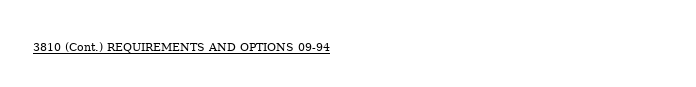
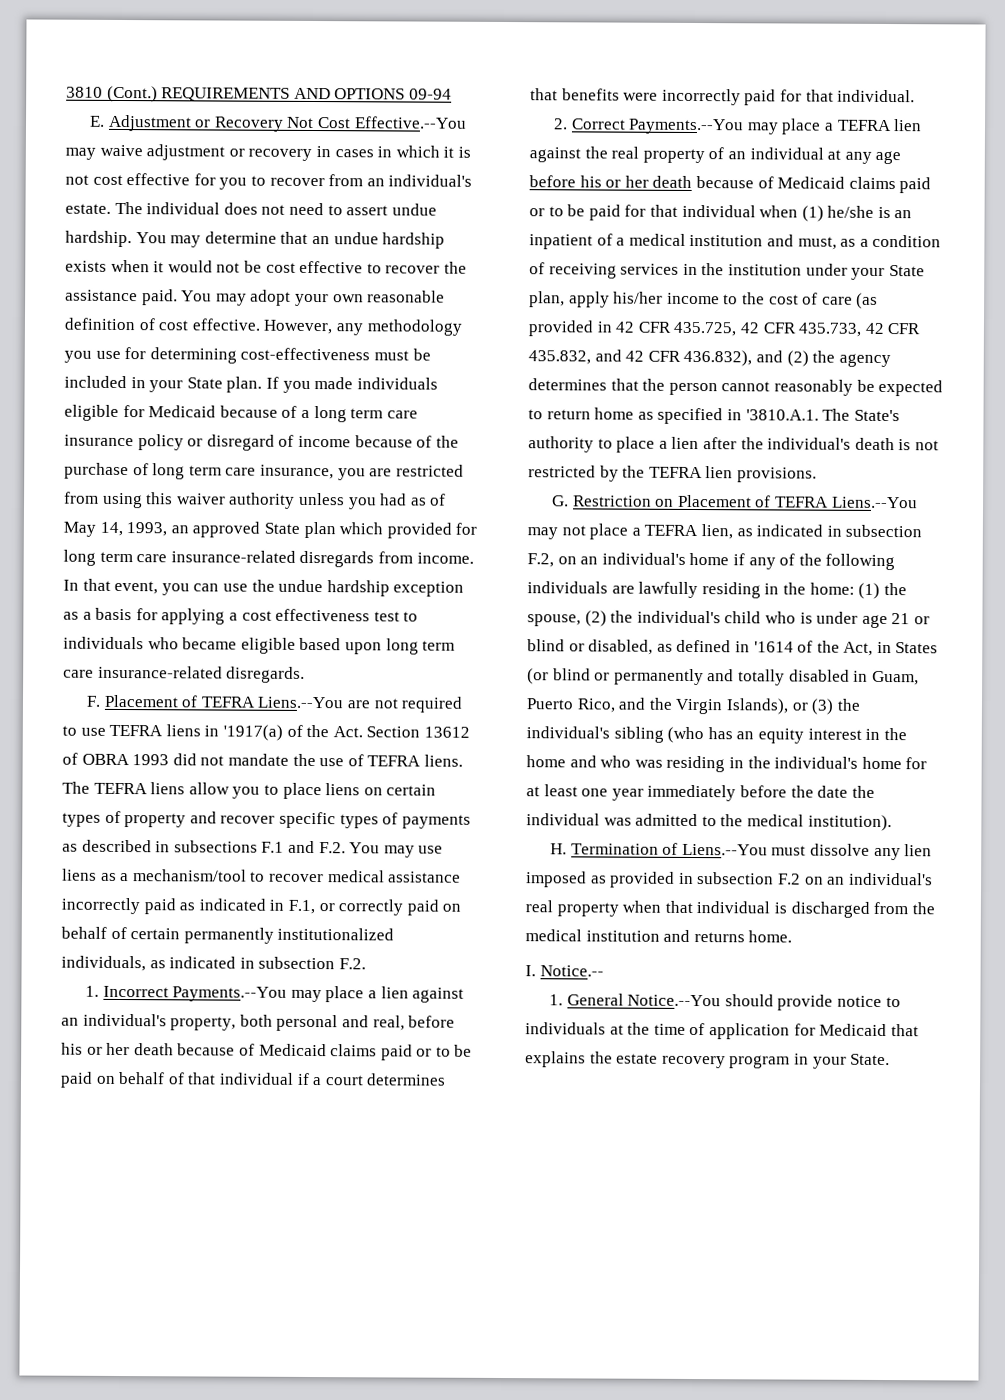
+ E. Adjustment or Recovery Not Cost Effective.--You may waive adjustment or recovery in cases in which it is not cost effective for you to recover from an individual's estate. The individual does not need to assert undue hardship. You may determine that an undue hardship exists when it would not be cost effective to recover the assistance paid. You may adopt your own reasonable definition of cost effective. However, any methodology you use for determining cost-effectiveness must be included in your State plan. If you made individuals eligible for Medicaid because of a long term care insurance policy or disregard of income because of the purchase of long term care insurance, you are restricted from using this waiver authority unless you had as of May 14, 1993, an approved State plan which provided for long term care insurance-related disregards from income. In that event, you can use the undue hardship exception as a basis for applying a cost effectiveness test to individuals who became eligible based upon long term care insurance-related disregards.
+ F. Placement of TEFRA Liens.--You are not required to use TEFRA liens in '1917(a) of the Act. Section 13612 of OBRA 1993 did not mandate the use of TEFRA liens. The TEFRA liens allow you to place liens on certain types of property and recover specific types of payments as described in subsections F.1 and F.2. You may use liens as a mechanism/tool to recover medical assistance incorrectly paid as indicated in F.1, or correctly paid on behalf of certain permanently institutionalized individuals, as indicated in subsection F.2.
+ 1. Incorrect Payments.--You may place a lien against an individual's property, both personal and real, before his or her death because of Medicaid claims paid or to be paid on behalf of that individual if a court determines that benefits were incorrectly paid for that individual.
+ 2. Correct Payments.--You may place a TEFRA lien against the real property of an individual at any age before his or her death because of Medicaid claims paid or to be paid for that individual when (1) he/she is an inpatient of a medical institution and must, as a condition of receiving services in the institution under your State plan, apply his/her income to the cost of care (as provided in 42 CFR 435.725, 42 CFR 435.733, 42 CFR 435.832, and 42 CFR 436.832), and (2) the agency determines that the person cannot reasonably be expected to return home as specified in '3810.A.1. The State's authority to place a lien after the individual's death is not restricted by the TEFRA lien provisions.
+ G. Restriction on Placement of TEFRA Liens.--You may not place a TEFRA lien, as indicated in subsection F.2, on an individual's home if any of the following individuals are lawfully residing in the home: (1) the spouse, (2) the individual's child who is under age 21 or blind or disabled, as defined in '1614 of the Act, in States (or blind or permanently and totally disabled in Guam, Puerto Rico, and the Virgin Islands), or (3) the individual's sibling (who has an equity interest in the home and who was residing in the individual's home for at least one year immediately before the date the individual was admitted to the medical institution).
+ H. Termination of Liens.--You must dissolve any lien imposed as provided in subsection F.2 on an individual's real property when that individual is discharged from the medical institution and returns home.
+ I. Notice.--
+ 1. General Notice.--You should provide notice to individuals at the time of application for Medicaid that explains the estate recovery program in your State.

